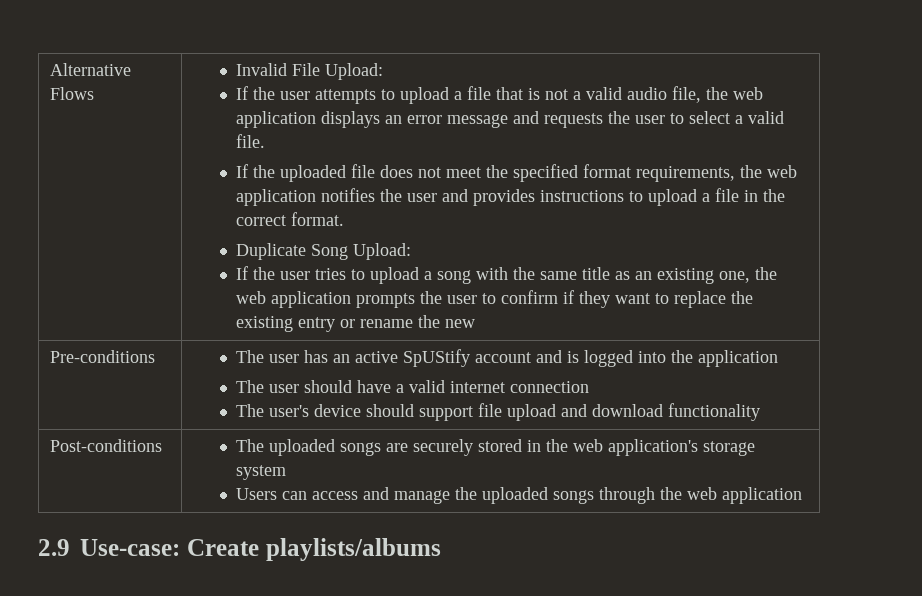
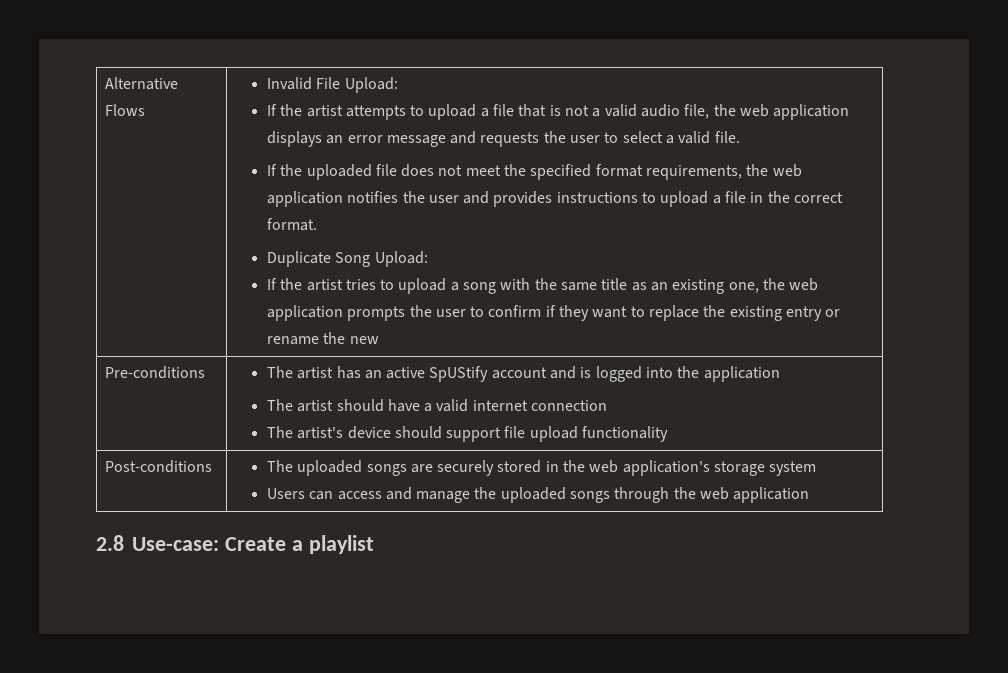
- If the user attempts to upload a file that is not a valid audio file, the web application displays an error message and requests the user to select a valid file.
+ If the artist attempts to upload a file that is not a valid audio file, the web application displays an error message and requests the user to select a valid file.
- If the user tries to upload a song with the same title as an existing one, the web application prompts the user to confirm if they want to replace the existing entry or rename the new
+ If the artist tries to upload a song with the same title as an existing one, the web application prompts the user to confirm if they want to replace the existing entry or rename the new
- Pre-conditions | The user has an active SpUStify account and is logged into the application
- The user should have a valid internet connection
- The user's device should support file upload and download functionality
+ Pre-conditions | The artist has an active SpUStify account and is logged into the application
+ The artist should have a valid internet connection
+ The artist's device should support file upload functionality
- 2.9 Use-case: Create playlists/albums
+ 2.8 Use-case: Create a playlist

